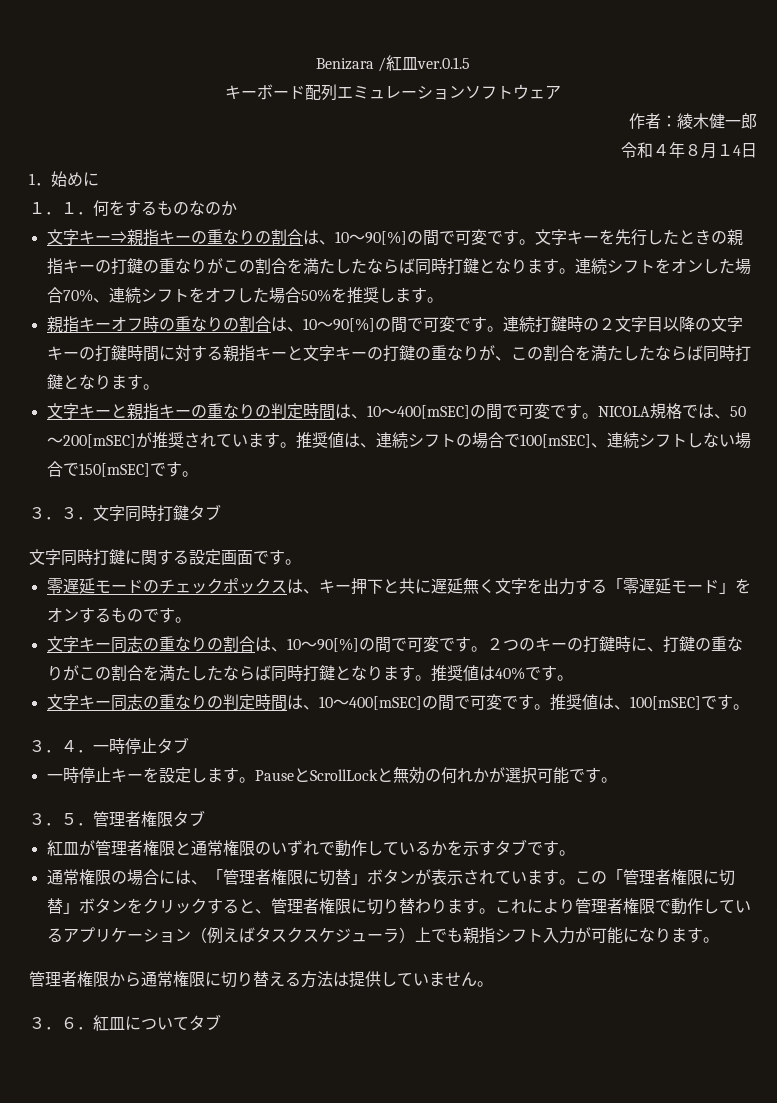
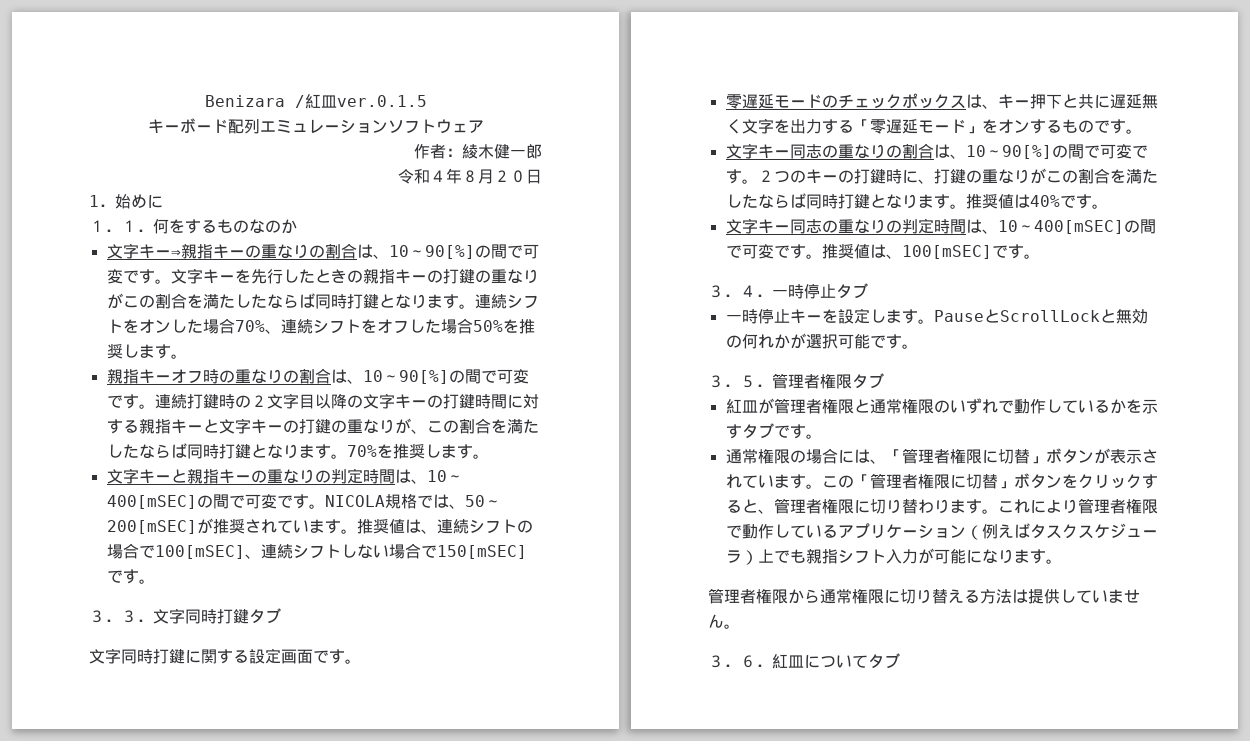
- 令和４年８月１4日
+ 令和４年８月２０日
+ 70%を推奨します。

